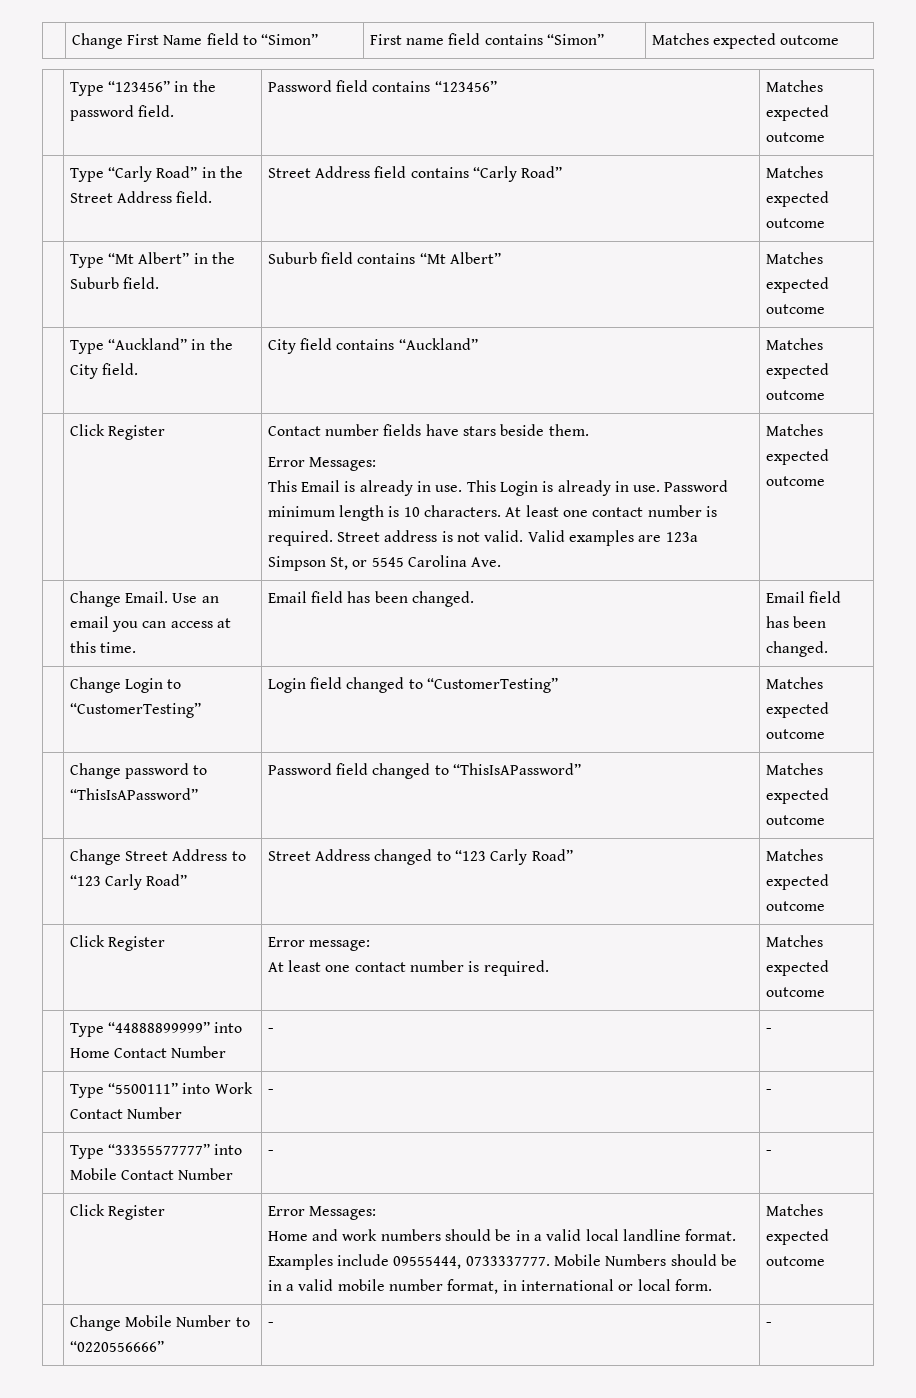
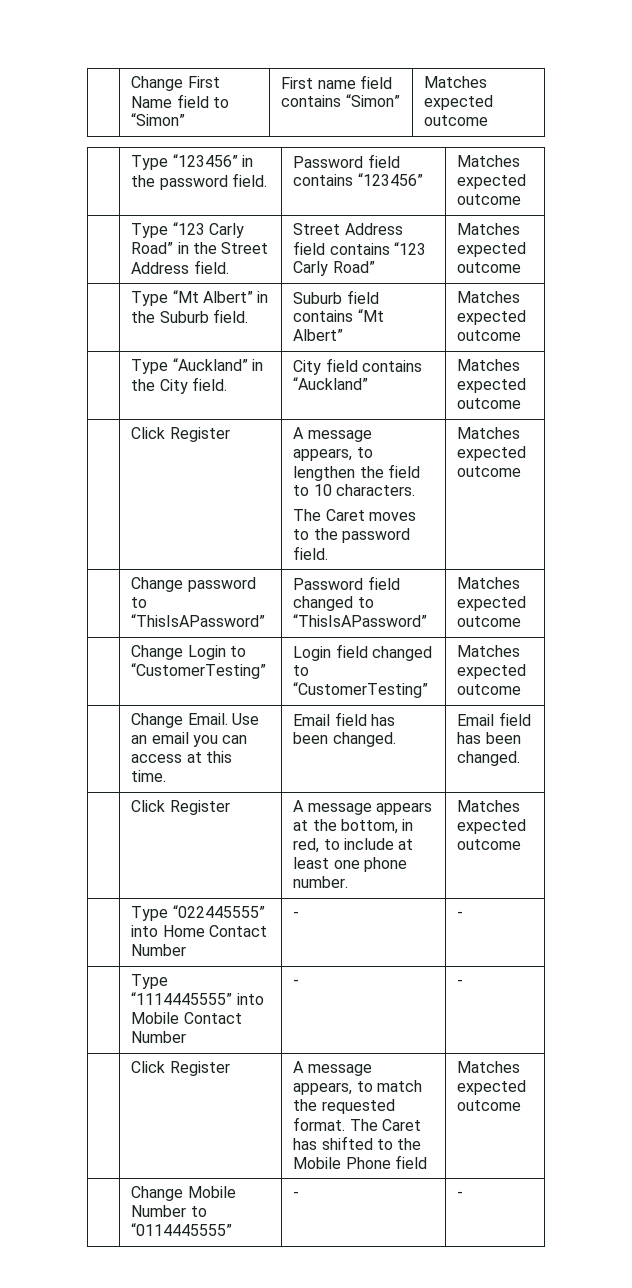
- | Type “Carly Road” in the Street Address field. | Street Address field contains “Carly Road” | Matches expected outcome
+ | Type “123 Carly Road” in the Street Address field. | Street Address field contains “123 Carly Road” | Matches expected outcome
- Contact number fields have stars beside them.
- Error Messages:
- This Email is already in use. This Login is already in use. Password minimum length is 10 characters. At least one contact number is required. Street address is not valid. Valid examples are 123a Simpson St, or 5545 Carolina Ave. | Matches expected outcome
+ A message appears, to lengthen the field to 10 characters.
+ The Caret moves to the password field. | Matches expected outcome
+ | Change password to “ThisIsAPassword” | Password field changed to “ThisIsAPassword” | Matches expected outcome
+ | Change Login to “CustomerTesting” | Login field changed to “CustomerTesting” | Matches expected outcome
- | Change Login to “CustomerTesting” | Login field changed to “CustomerTesting” | Matches expected outcome
- | Change password to “ThisIsAPassword” | Password field changed to “ThisIsAPassword” | Matches expected outcome
- | Change Street Address to “123 Carly Road” | Street Address changed to “123 Carly Road” | Matches expected outcome
- | Click Register | Error message:
- At least one contact number is required. | Matches expected outcome
- | Type “44888899999” into Home Contact Number | - | -
+ | Click Register | A message appears at the bottom, in red, to include at least one phone number. | Matches expected outcome
+ | Type “022445555” into Home Contact Number | - | -
- | Type “5500111” into Work Contact Number | - | -
- | Type “33355577777” into Mobile Contact Number | - | -
+ | Type “1114445555” into Mobile Contact Number | - | -
- | Click Register | Error Messages:
- Home and work numbers should be in a valid local landline format. Examples include 09555444, 0733337777. Mobile Numbers should be in a valid mobile number format, in international or local form. | Matches expected outcome
+ | Click Register | A message appears, to match the requested format. The Caret has shifted to the Mobile Phone field | Matches expected outcome
- | Change Mobile Number to “0220556666” | - | -
+ | Change Mobile Number to “0114445555” | - | -

